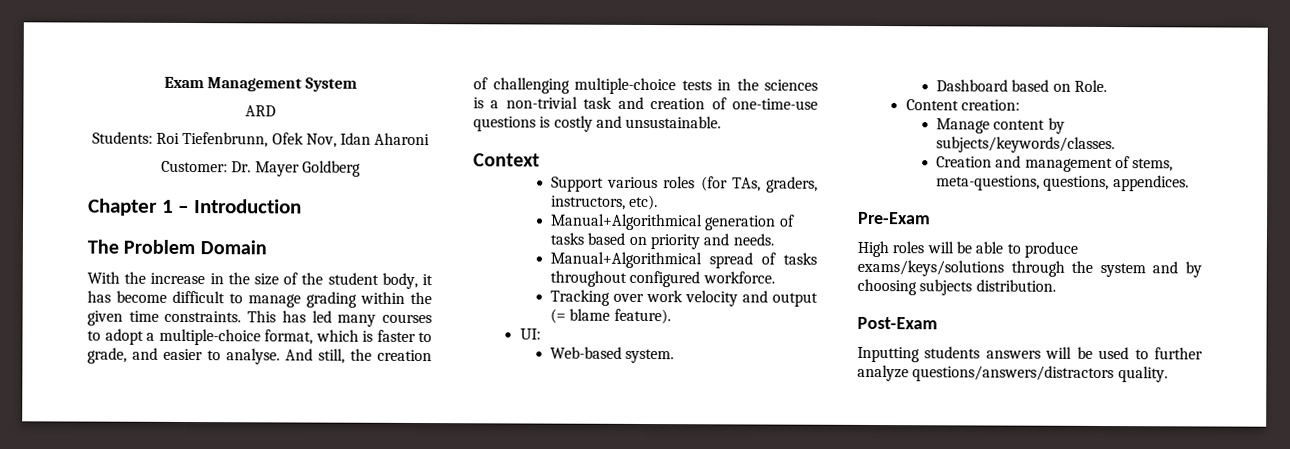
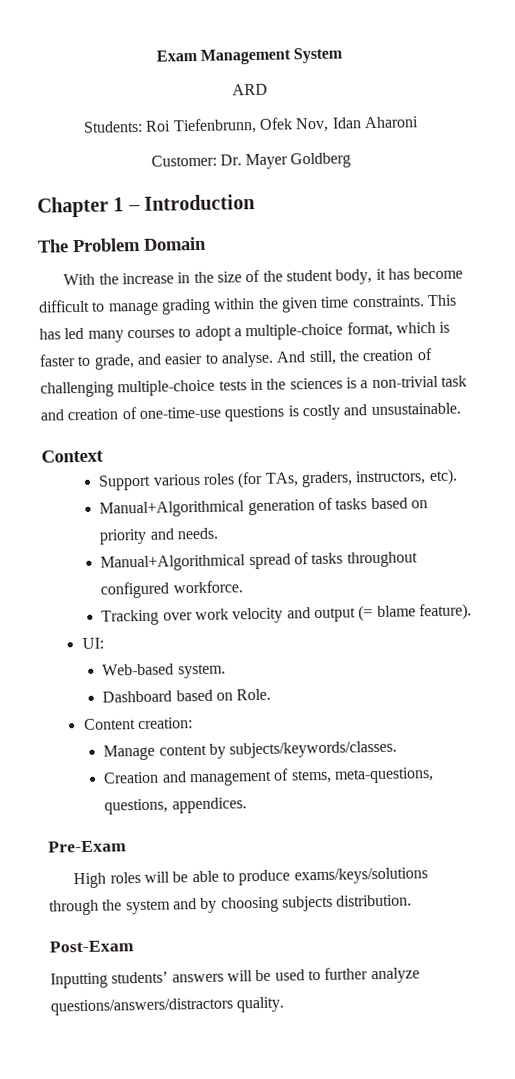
- Inputting students answers will be used to further analyze questions/answers/distractors quality.
+ Inputting students’ answers will be used to further analyze questions/answers/distractors quality.

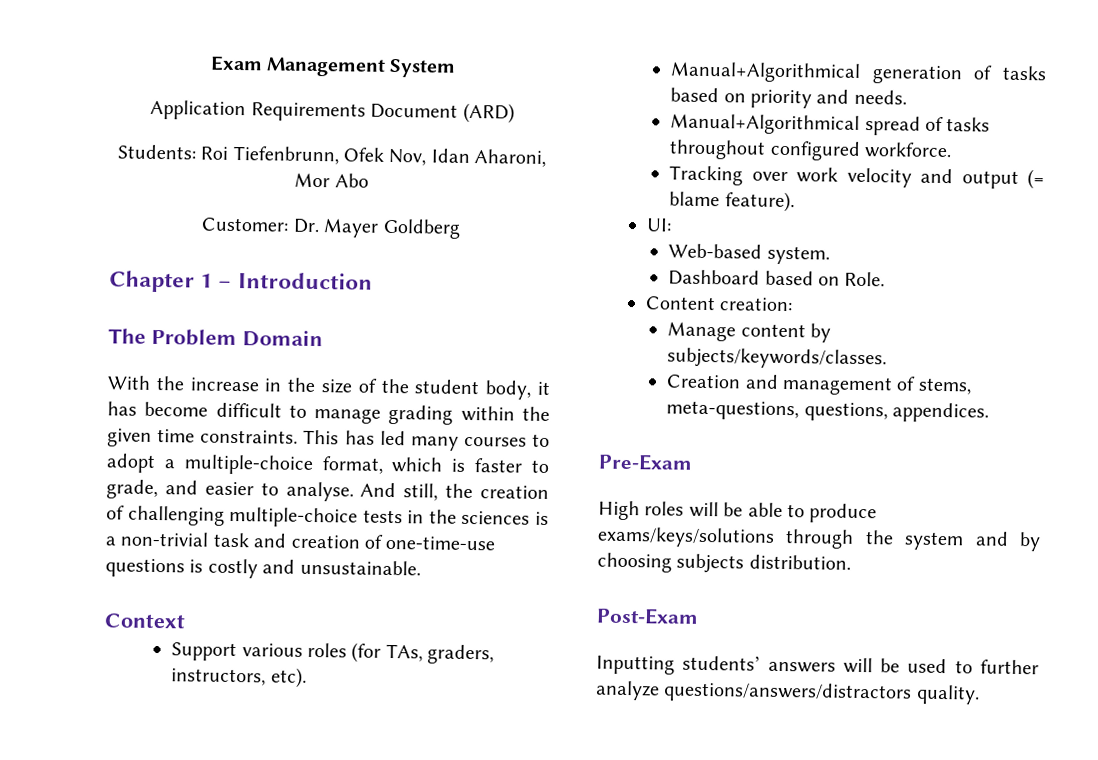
- ARD
+ Application Requirements Document (ARD)
- Students: Roi Tiefenbrunn, Ofek Nov, Idan Aharoni
+ Students: Roi Tiefenbrunn, Ofek Nov, Idan Aharoni, Mor Abo

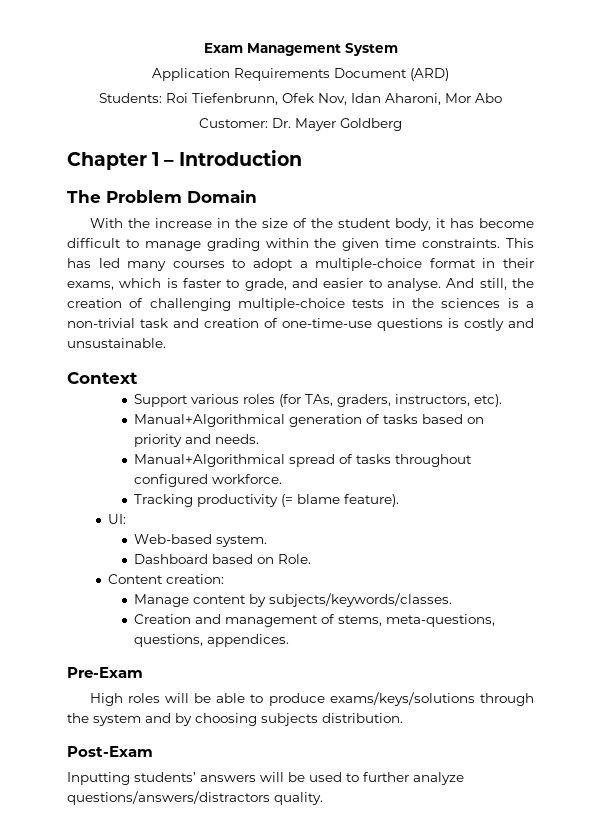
- This has led many courses to adopt a multiple-choice format, which is faster to grade, and easier to analyse.
+ This has led many courses to adopt a multiple-choice format in their exams, which is faster to grade, and easier to analyse.
- Tracking over work velocity and output (= blame feature).
+ Tracking productivity (= blame feature).

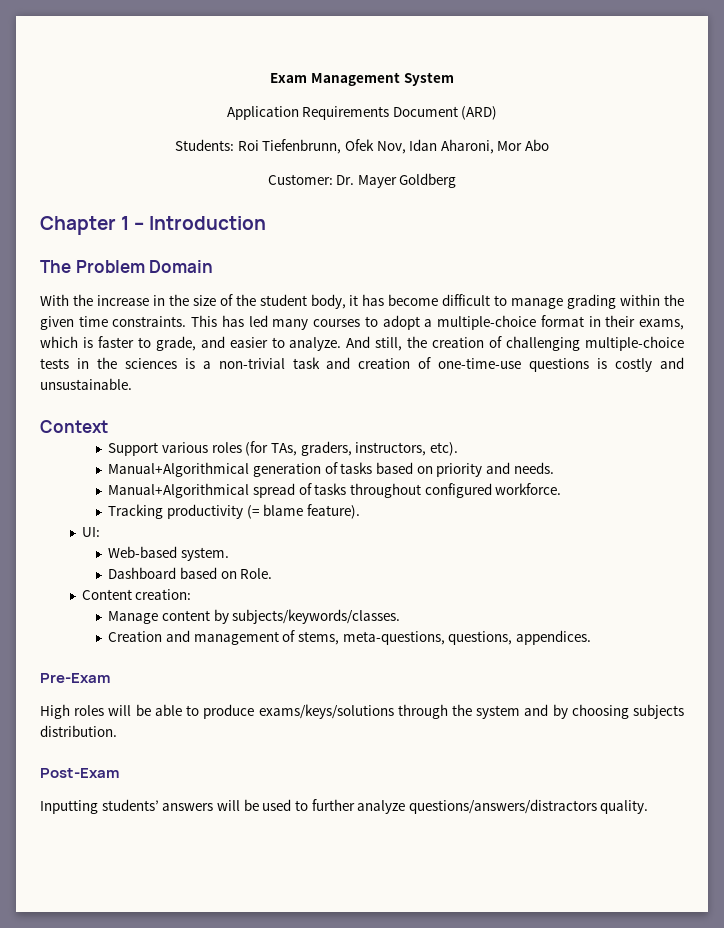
- This has led many courses to adopt a multiple-choice format in their exams, which is faster to grade, and easier to analyse.
+ This has led many courses to adopt a multiple-choice format in their exams, which is faster to grade, and easier to analyze.

